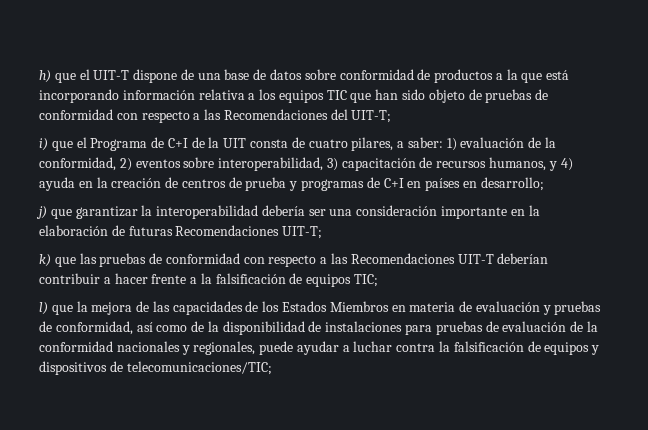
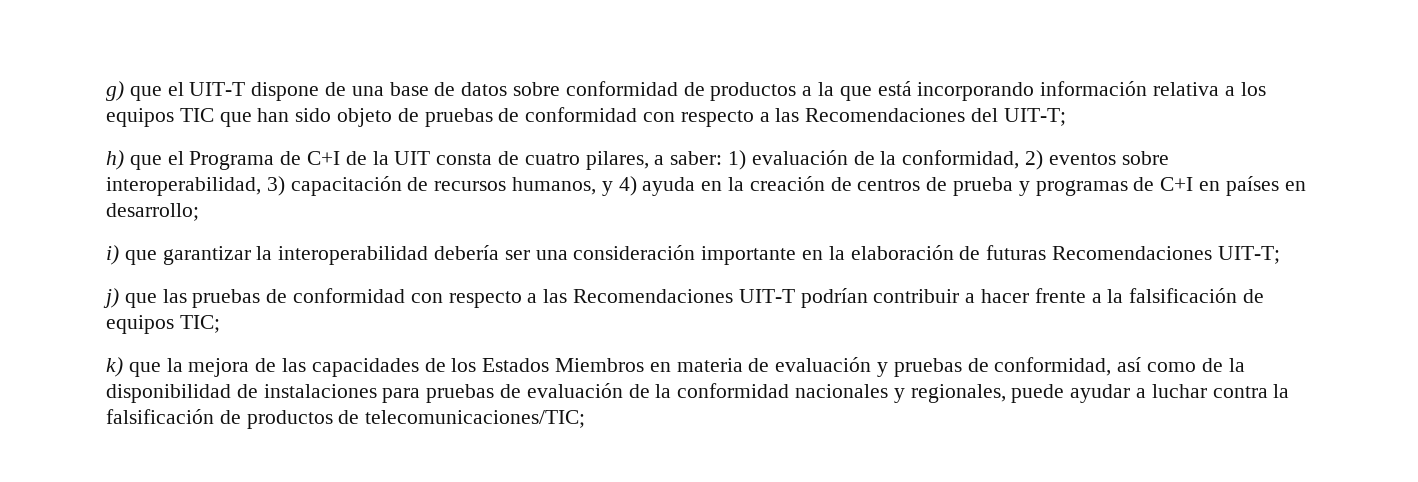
- h) que el UIT-T dispone de una base de datos sobre conformidad de productos a la que está incorporando información relativa a los equipos TIC que han sido objeto de pruebas de conformidad con respecto a las Recomendaciones del UIT-T;
+ g) que el UIT-T dispone de una base de datos sobre conformidad de productos a la que está incorporando información relativa a los equipos TIC que han sido objeto de pruebas de conformidad con respecto a las Recomendaciones del UIT-T;
- i) que el Programa de C+I de la UIT consta de cuatro pilares, a saber: 1) evaluación de la conformidad, 2) eventos sobre interoperabilidad, 3) capacitación de recursos humanos, y 4) ayuda en la creación de centros de prueba y programas de C+I en países en desarrollo;
+ h) que el Programa de C+I de la UIT consta de cuatro pilares, a saber: 1) evaluación de la conformidad, 2) eventos sobre interoperabilidad, 3) capacitación de recursos humanos, y 4) ayuda en la creación de centros de prueba y programas de C+I en países en desarrollo;
- j) que garantizar la interoperabilidad debería ser una consideración importante en la elaboración de futuras Recomendaciones UIT-T;
+ i) que garantizar la interoperabilidad debería ser una consideración importante en la elaboración de futuras Recomendaciones UIT-T;
- k) que las pruebas de conformidad con respecto a las Recomendaciones UIT-T deberían contribuir a hacer frente a la falsificación de equipos TIC;
+ j) que las pruebas de conformidad con respecto a las Recomendaciones UIT-T podrían contribuir a hacer frente a la falsificación de equipos TIC;
- l) que la mejora de las capacidades de los Estados Miembros en materia de evaluación y pruebas de conformidad, así como de la disponibilidad de instalaciones para pruebas de evaluación de la conformidad nacionales y regionales, puede ayudar a luchar contra la falsificación de equipos y dispositivos de telecomunicaciones/TIC;
+ k) que la mejora de las capacidades de los Estados Miembros en materia de evaluación y pruebas de conformidad, así como de la disponibilidad de instalaciones para pruebas de evaluación de la conformidad nacionales y regionales, puede ayudar a luchar contra la falsificación de productos de telecomunicaciones/TIC;

